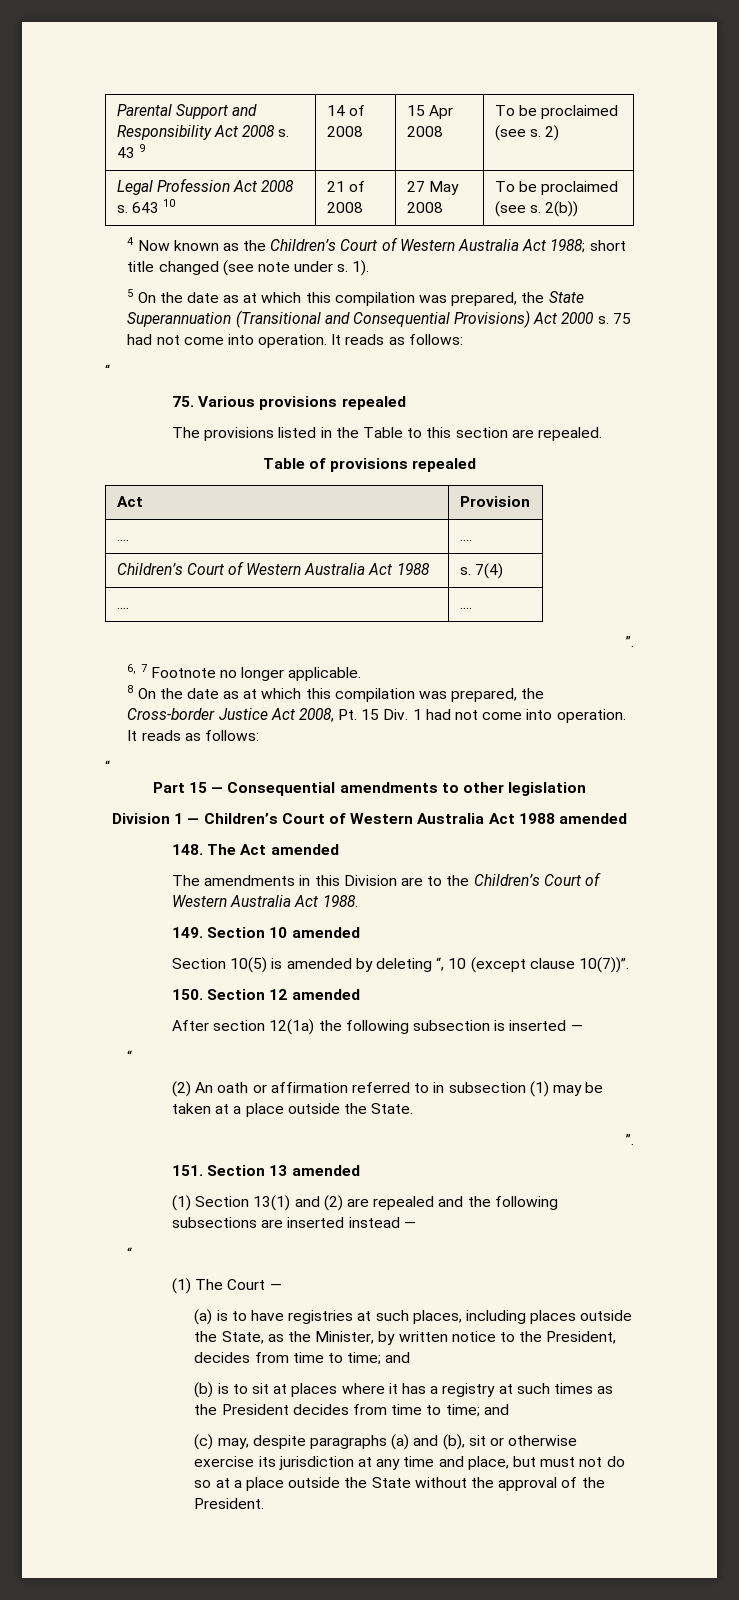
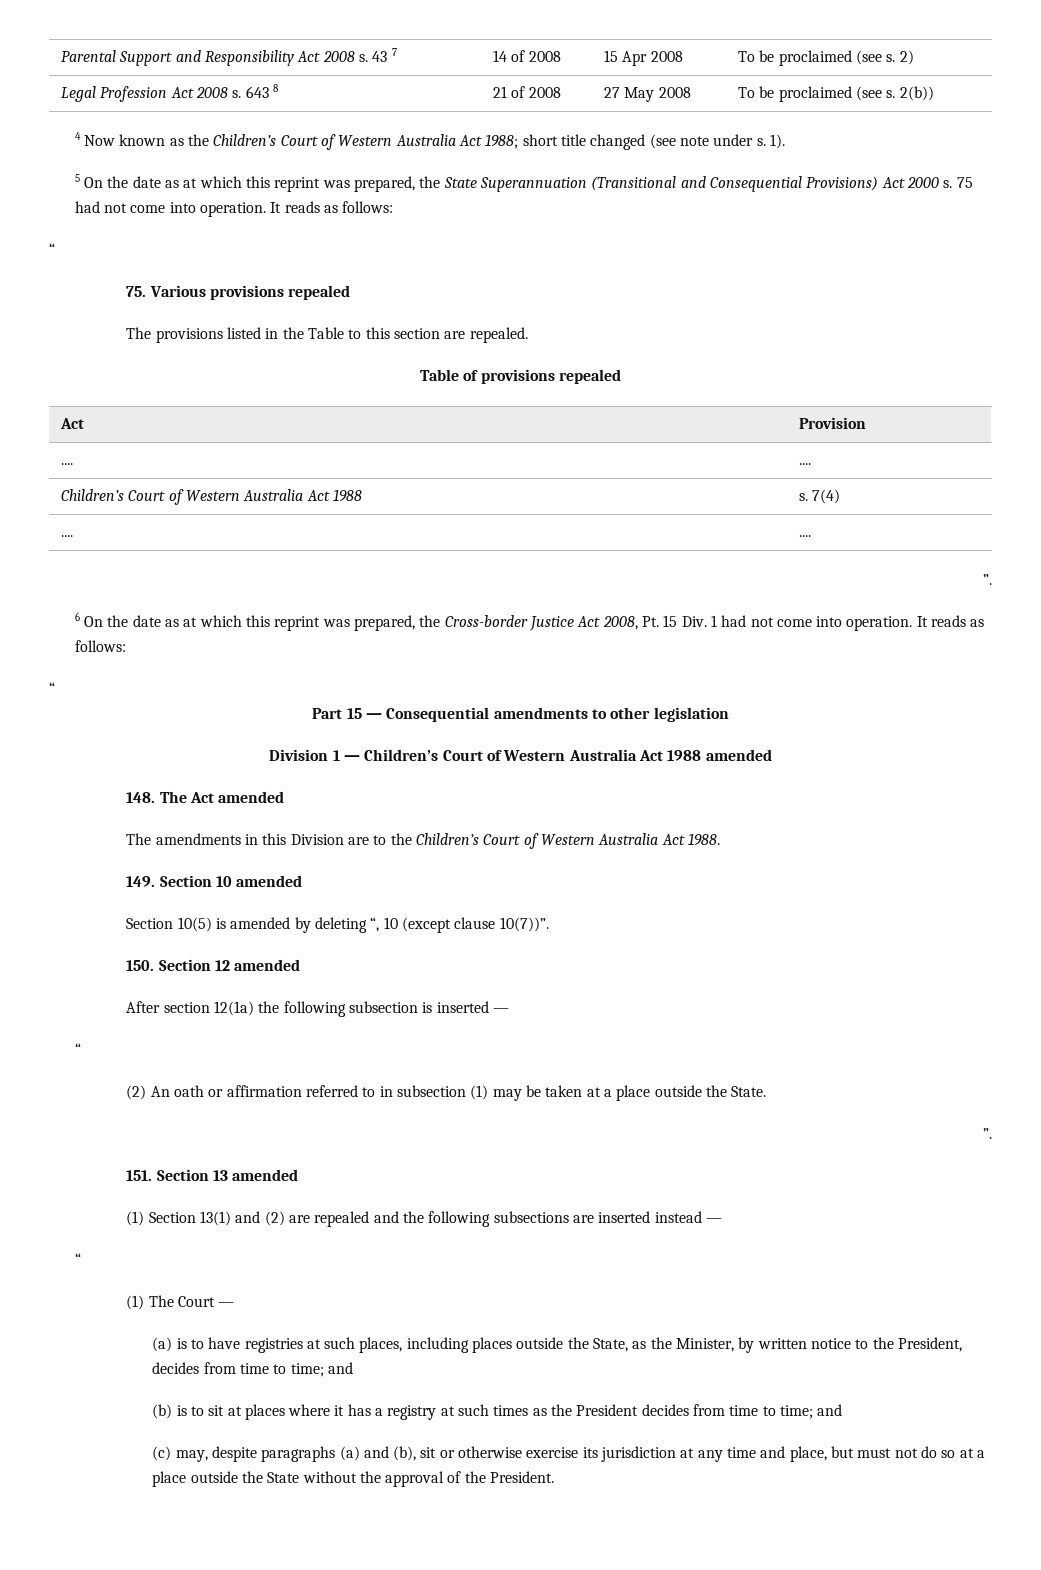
- Parental Support and Responsibility Act 2008 s. 43 9 | 14 of 2008 | 15 Apr 2008 | To be proclaimed (see s. 2)
+ Parental Support and Responsibility Act 2008 s. 43 7 | 14 of 2008 | 15 Apr 2008 | To be proclaimed (see s. 2)
- Legal Profession Act 2008 s. 643 10 | 21 of 2008 | 27 May 2008 | To be proclaimed (see s. 2(b))
+ Legal Profession Act 2008 s. 643 8 | 21 of 2008 | 27 May 2008 | To be proclaimed (see s. 2(b))
- 5 On the date as at which this compilation was prepared, the State Superannuation (Transitional and Consequential Provisions) Act 2000 s.
+ 5 On the date as at which this reprint was prepared, the State Superannuation (Transitional and Consequential Provisions) Act 2000 s.
- 6, 7 Footnote no longer applicable.
- 8 On the date as at which this compilation was prepared, the Cross-border Justice Act 2008, Pt. 15 Div. 1 had not come into operation.
+ 6 On the date as at which this reprint was prepared, the Cross-border Justice Act 2008, Pt. 15 Div. 1 had not come into operation.

